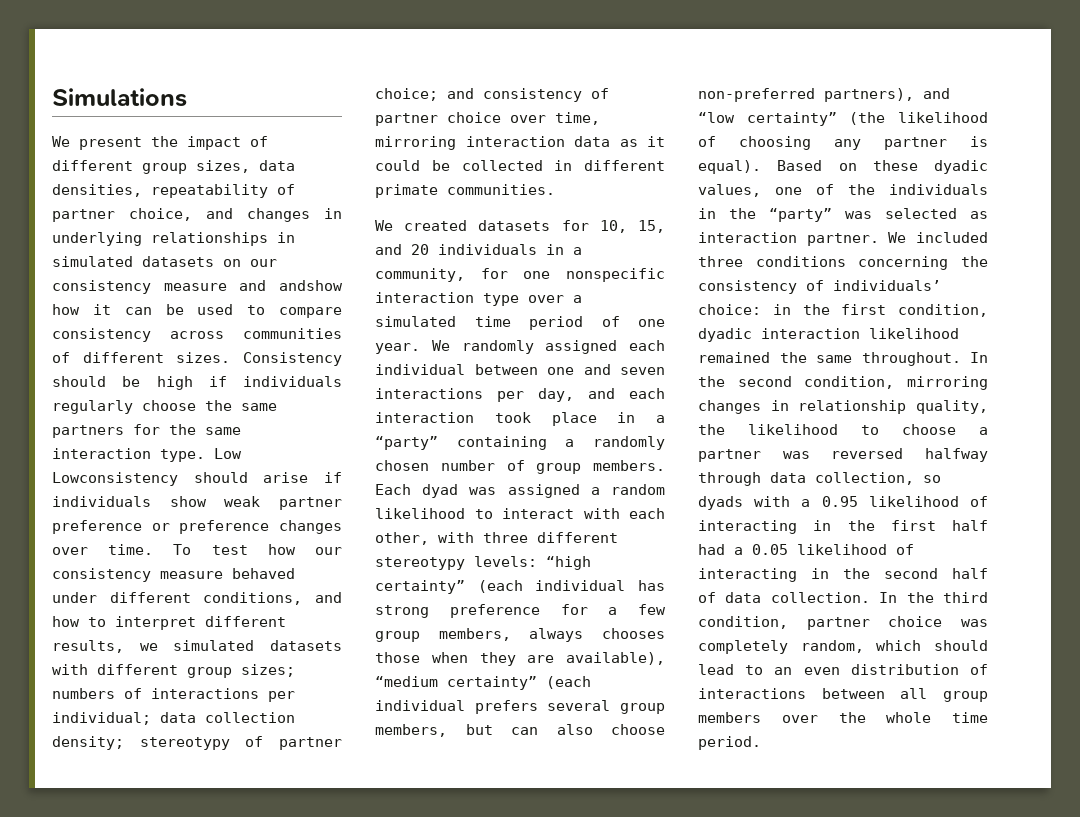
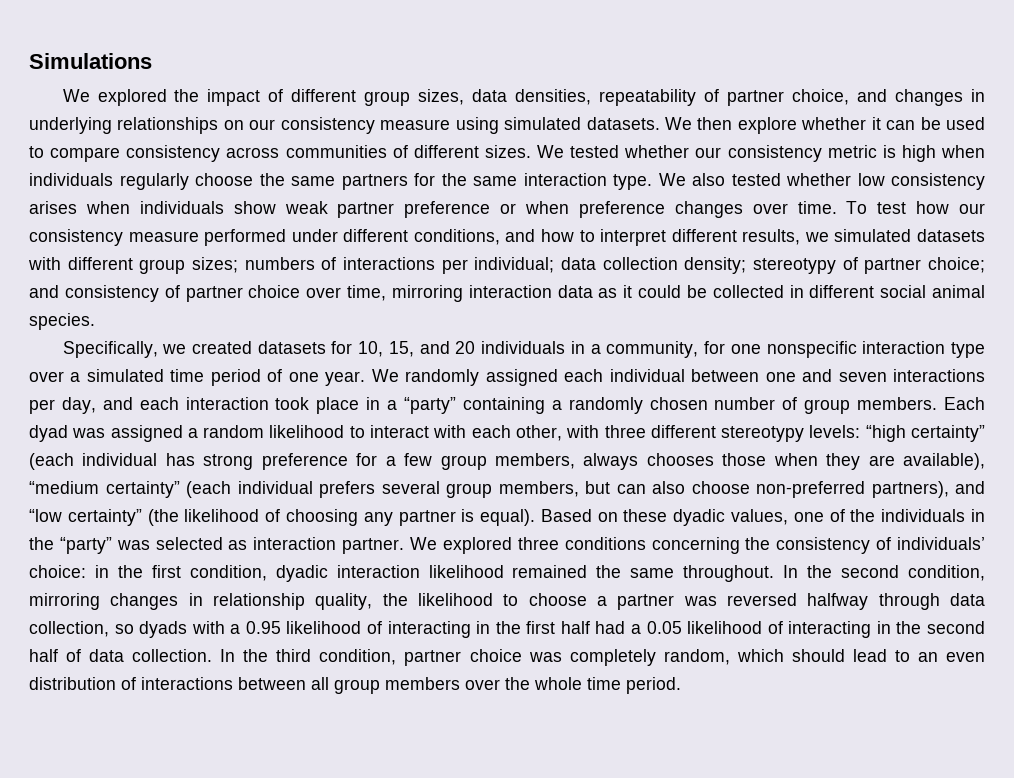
- We present the impact of different group sizes, data densities, repeatability of partner choice, and changes in underlying relationships in simulated datasets on our consistency measure and andshow how it can be used to compare consistency across communities of different sizes.
+ We explored the impact of different group sizes, data densities, repeatability of partner choice, and changes in underlying relationships on our consistency measure using simulated datasets. We then explore whether it can be used to compare consistency across communities of different sizes.
- Consistency should be high if individuals regularly choose the same partners for the same interaction type.
+ We tested whether our consistency metric is high when individuals regularly choose the same partners for the same interaction type.
- Low Lowconsistency should arise if individuals show weak partner preference or preference changes over time.
+ We also tested whether low consistency arises when individuals show weak partner preference or when preference changes over time.
- To test how our consistency measure behaved under different conditions, and how to interpret different results, we simulated datasets with different group sizes;
+ To test how our consistency measure performed under different conditions, and how to interpret different results, we simulated datasets with different group sizes;
- and consistency of partner choice over time, mirroring interaction data as it could be collected in different primate communities.
- We created datasets for 10, 15, and 20 individuals in a community, for one nonspecific interaction type over a simulated time period of one year.
+ and consistency of partner choice over time, mirroring interaction data as it could be collected in different social animal species.
+ Specifically, we created datasets for 10, 15, and 20 individuals in a community, for one nonspecific interaction type over a simulated time period of one year.
- We included three conditions concerning the consistency of individuals’ choice: in the first condition, dyadic interaction likelihood remained the same throughout.
+ We explored three conditions concerning the consistency of individuals’ choice: in the first condition, dyadic interaction likelihood remained the same throughout.

